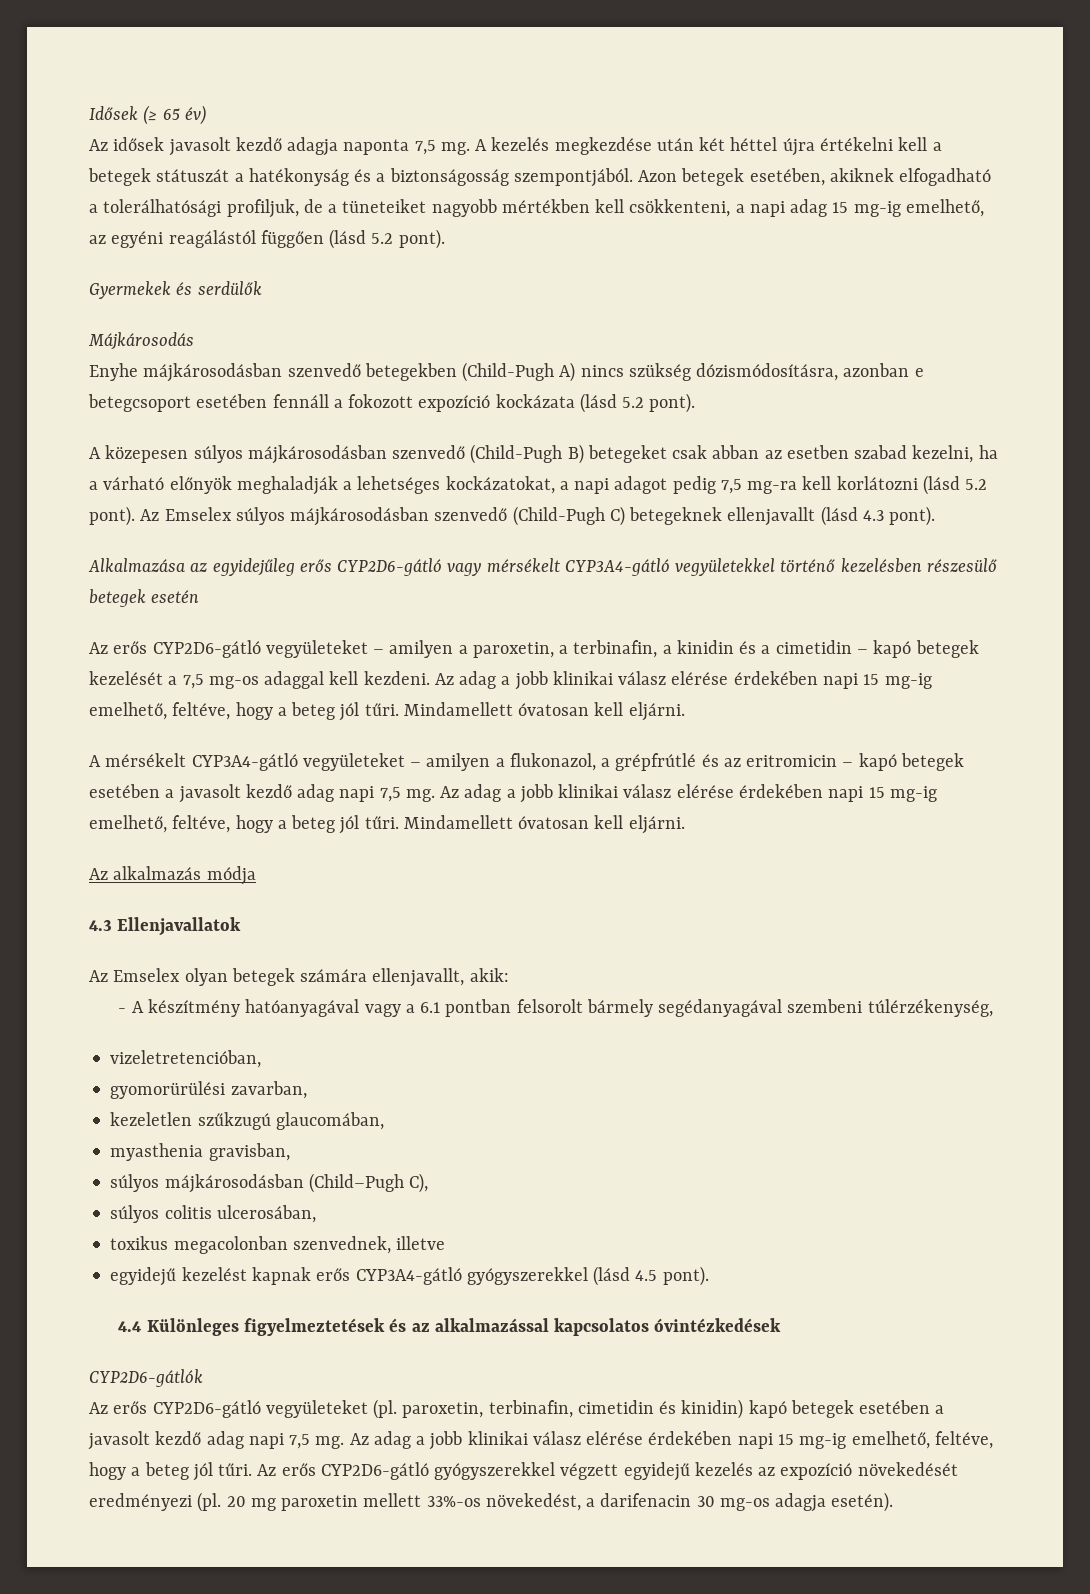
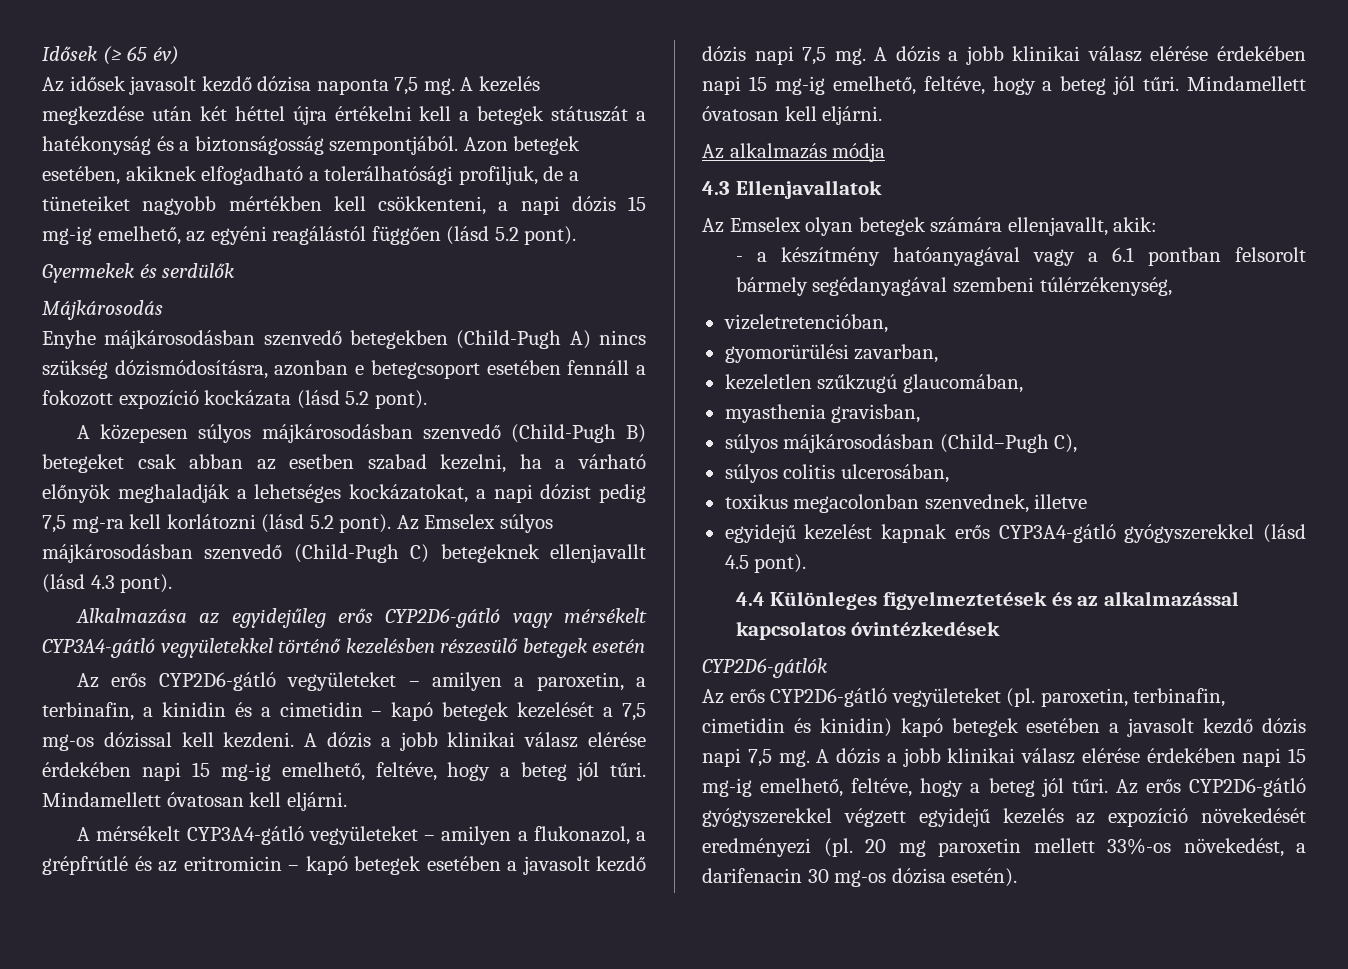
- Az idősek javasolt kezdő adagja naponta 7,5 mg.
+ Az idősek javasolt kezdő dózisa naponta 7,5 mg.
- Azon betegek esetében, akiknek elfogadható a tolerálhatósági profiljuk, de a tüneteiket nagyobb mértékben kell csökkenteni, a napi adag 15 mg-ig emelhető, az egyéni reagálástól függően (lásd 5.2 pont).
+ Azon betegek esetében, akiknek elfogadható a tolerálhatósági profiljuk, de a tüneteiket nagyobb mértékben kell csökkenteni, a napi dózis 15 mg-ig emelhető, az egyéni reagálástól függően (lásd 5.2 pont).
- A közepesen súlyos májkárosodásban szenvedő (Child-Pugh B) betegeket csak abban az esetben szabad kezelni, ha a várható előnyök meghaladják a lehetséges kockázatokat, a napi adagot pedig 7,5 mg-ra kell korlátozni (lásd 5.2 pont).
+ A közepesen súlyos májkárosodásban szenvedő (Child-Pugh B) betegeket csak abban az esetben szabad kezelni, ha a várható előnyök meghaladják a lehetséges kockázatokat, a napi dózist pedig 7,5 mg-ra kell korlátozni (lásd 5.2 pont).
- Az erős CYP2D6-gátló vegyületeket – amilyen a paroxetin, a terbinafin, a kinidin és a cimetidin – kapó betegek kezelését a 7,5 mg-os adaggal kell kezdeni. Az adag a jobb klinikai válasz elérése érdekében napi 15 mg-ig emelhető, feltéve, hogy a beteg jól tűri.
+ Az erős CYP2D6-gátló vegyületeket – amilyen a paroxetin, a terbinafin, a kinidin és a cimetidin – kapó betegek kezelését a 7,5 mg-os dózissal kell kezdeni. A dózis a jobb klinikai válasz elérése érdekében napi 15 mg-ig emelhető, feltéve, hogy a beteg jól tűri.
- A mérsékelt CYP3A4-gátló vegyületeket – amilyen a flukonazol, a grépfrútlé és az eritromicin – kapó betegek esetében a javasolt kezdő adag napi 7,5 mg. Az adag a jobb klinikai válasz elérése érdekében napi 15 mg-ig emelhető, feltéve, hogy a beteg jól tűri.
+ A mérsékelt CYP3A4-gátló vegyületeket – amilyen a flukonazol, a grépfrútlé és az eritromicin – kapó betegek esetében a javasolt kezdő dózis napi 7,5 mg. A dózis a jobb klinikai válasz elérése érdekében napi 15 mg-ig emelhető, feltéve, hogy a beteg jól tűri.
- - A készítmény hatóanyagával vagy a 6.1 pontban felsorolt bármely segédanyagával szembeni túlérzékenység,
+ - a készítmény hatóanyagával vagy a 6.1 pontban felsorolt bármely segédanyagával szembeni túlérzékenység,
- Az erős CYP2D6-gátló vegyületeket (pl. paroxetin, terbinafin, cimetidin és kinidin) kapó betegek esetében a javasolt kezdő adag napi 7,5 mg. Az adag a jobb klinikai válasz elérése érdekében napi 15 mg-ig emelhető, feltéve, hogy a beteg jól tűri.
+ Az erős CYP2D6-gátló vegyületeket (pl. paroxetin, terbinafin, cimetidin és kinidin) kapó betegek esetében a javasolt kezdő dózis napi 7,5 mg. A dózis a jobb klinikai válasz elérése érdekében napi 15 mg-ig emelhető, feltéve, hogy a beteg jól tűri.
- 20 mg paroxetin mellett 33%-os növekedést, a darifenacin 30 mg-os adagja esetén).
+ 20 mg paroxetin mellett 33%-os növekedést, a darifenacin 30 mg-os dózisa esetén).

